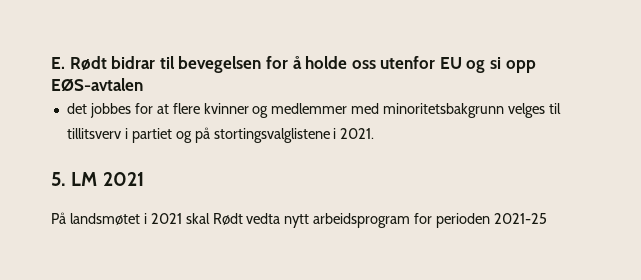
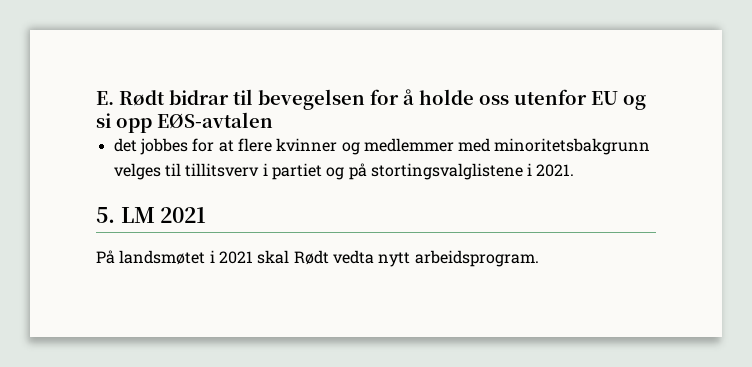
- På landsmøtet i 2021 skal Rødt vedta nytt arbeidsprogram for perioden 2021-25
+ På landsmøtet i 2021 skal Rødt vedta nytt arbeidsprogram.

